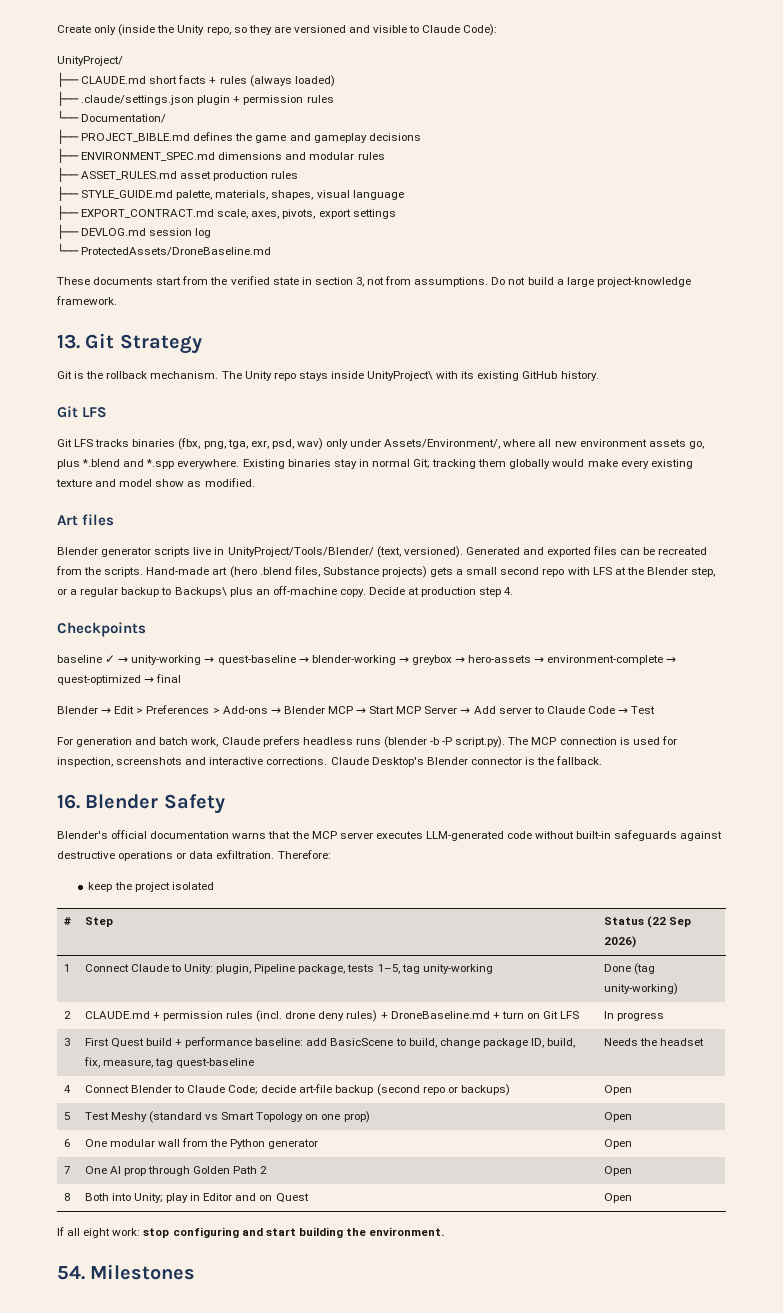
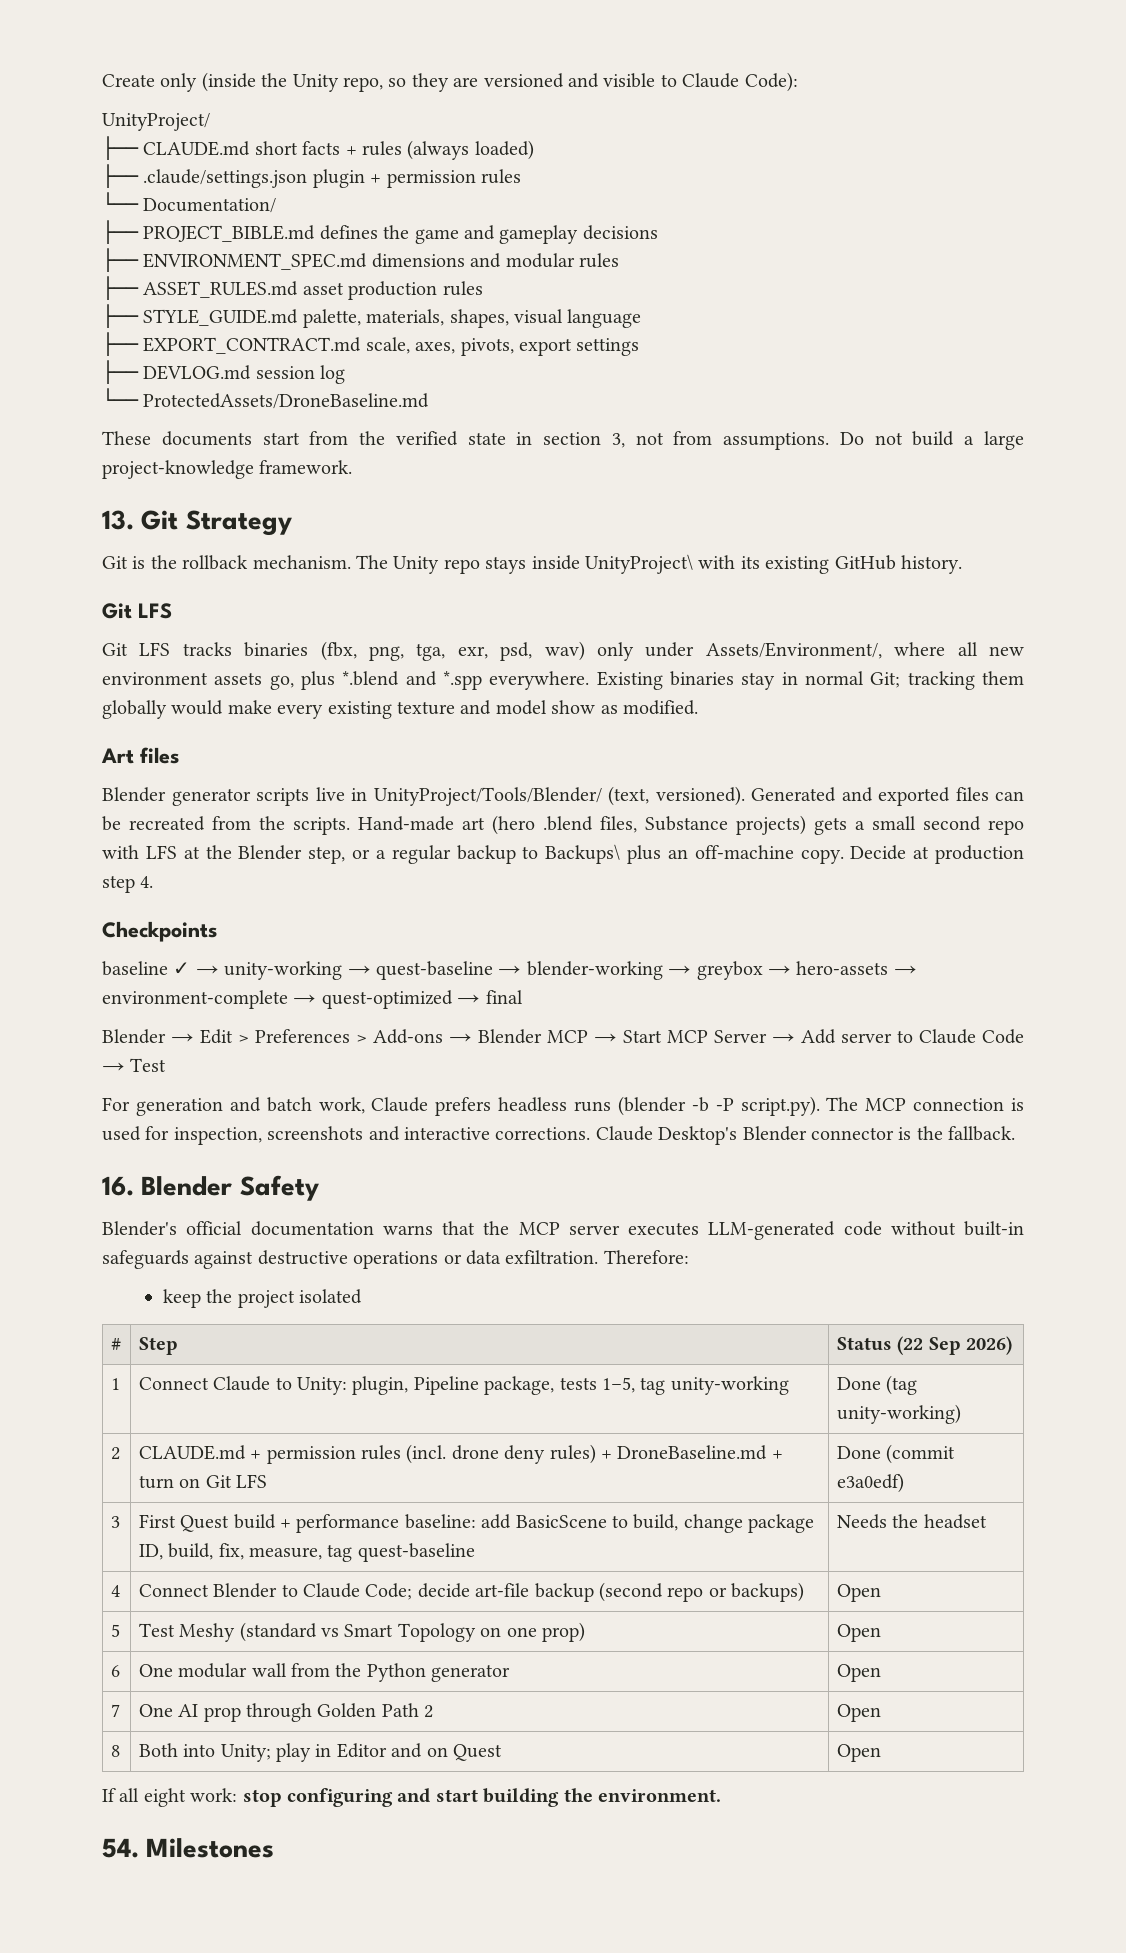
- 2 | CLAUDE.md + permission rules (incl. drone deny rules) + DroneBaseline.md + turn on Git LFS | In progress
+ 2 | CLAUDE.md + permission rules (incl. drone deny rules) + DroneBaseline.md + turn on Git LFS | Done (commit e3a0edf)

